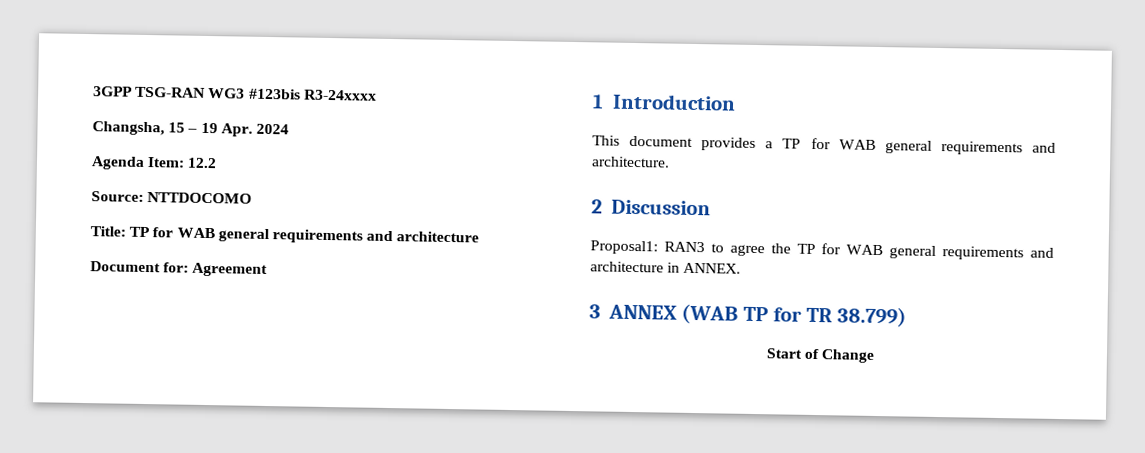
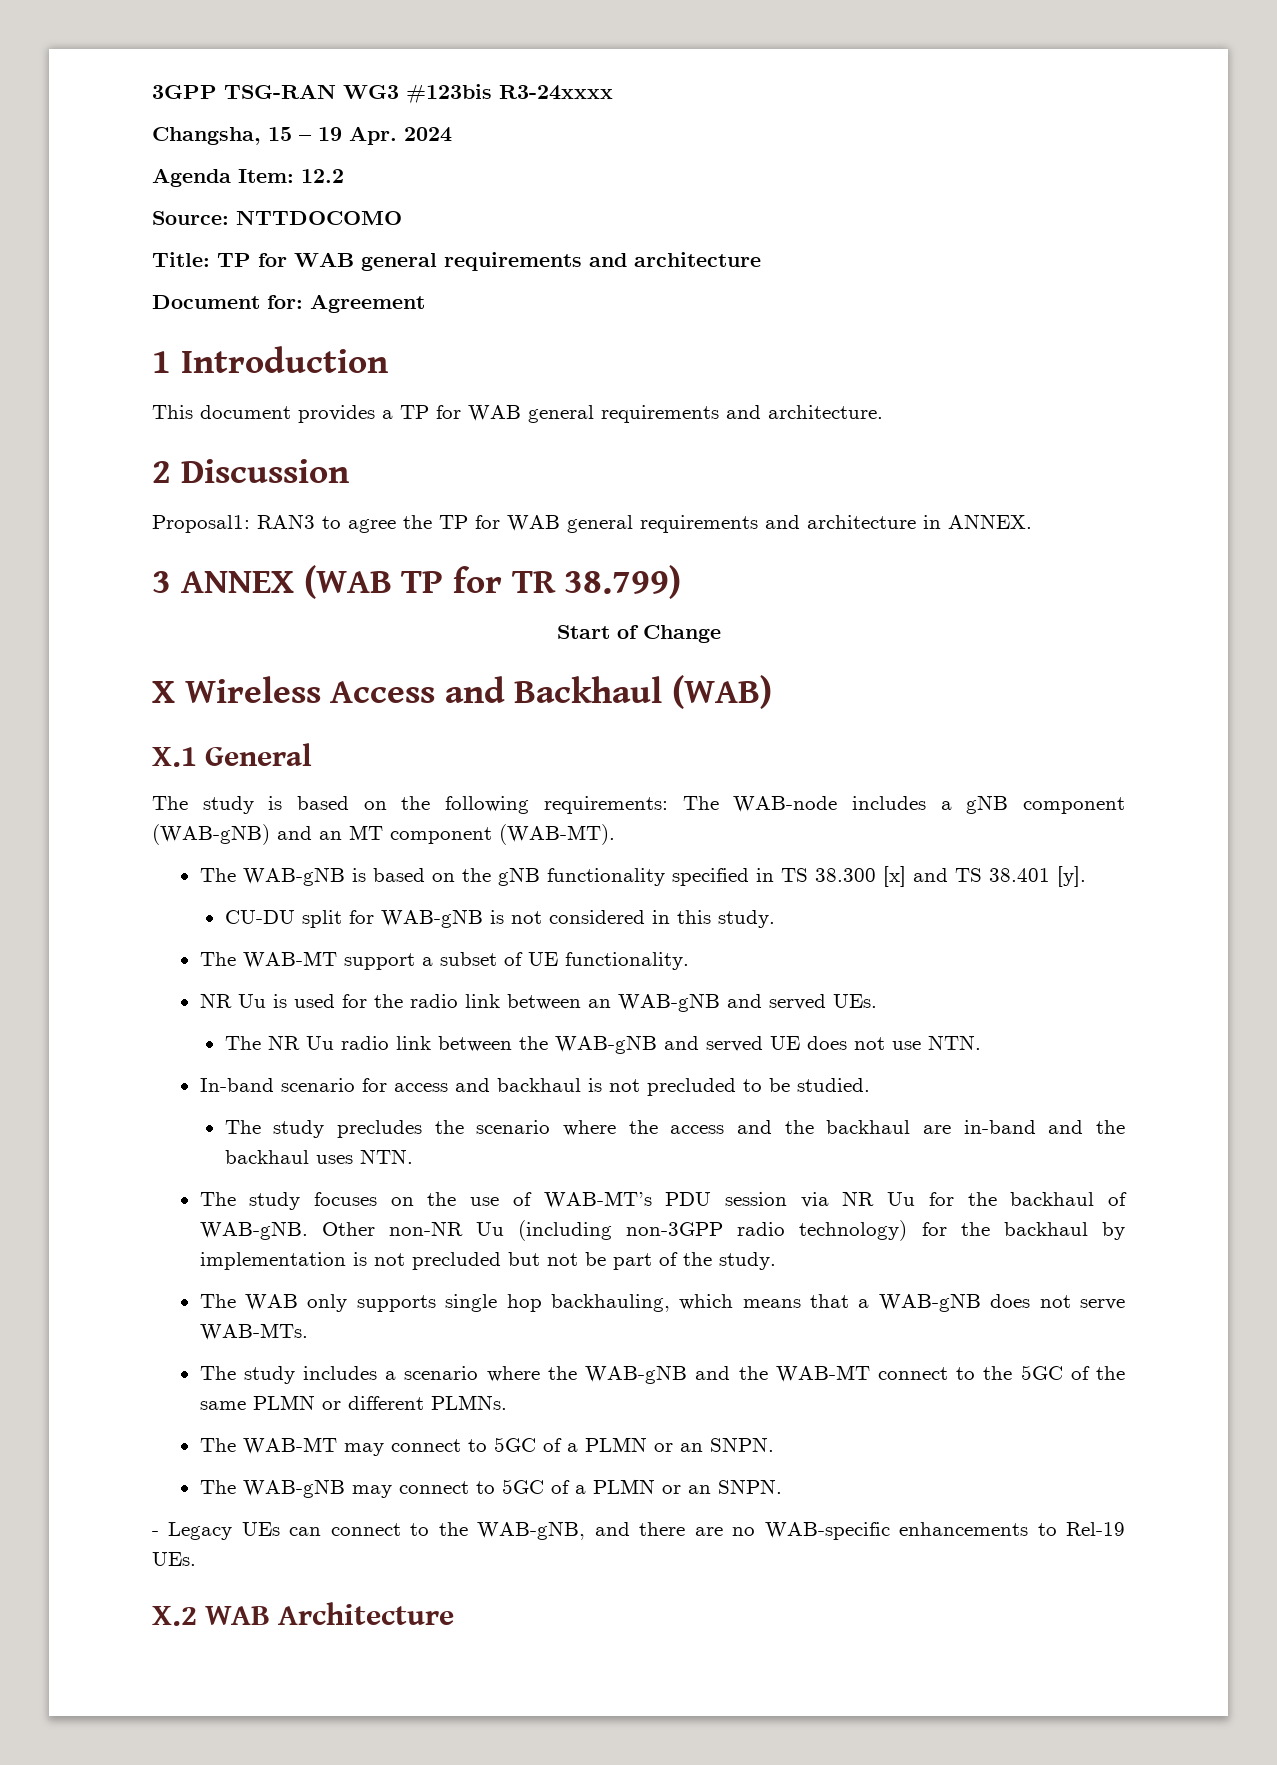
+ X Wireless Access and Backhaul (WAB)
+ X.1 General
+ The study is based on the following requirements: The WAB-node includes a gNB component (WAB-gNB) and an MT component (WAB-MT).
+ The WAB-gNB is based on the gNB functionality specified in TS 38.300 [x] and TS 38.401 [y].
+ CU-DU split for WAB-gNB is not considered in this study.
+ The WAB-MT support a subset of UE functionality.
+ NR Uu is used for the radio link between an WAB-gNB and served UEs.
+ The NR Uu radio link between the WAB-gNB and served UE does not use NTN.
+ In-band scenario for access and backhaul is not precluded to be studied.
+ The study precludes the scenario where the access and the backhaul are in-band and the backhaul uses NTN.
+ The study focuses on the use of WAB-MT’s PDU session via NR Uu for the backhaul of WAB-gNB. Other non-NR Uu (including non-3GPP radio technology) for the backhaul by implementation is not precluded but not be part of the study.
+ The WAB only supports single hop backhauling, which means that a WAB-gNB does not serve WAB-MTs.
+ The study includes a scenario where the WAB-gNB and the WAB-MT connect to the 5GC of the same PLMN or different PLMNs.
+ The WAB-MT may connect to 5GC of a PLMN or an SNPN.
+ The WAB-gNB may connect to 5GC of a PLMN or an SNPN.
+ - Legacy UEs can connect to the WAB-gNB, and there are no WAB-specific enhancements to Rel-19 UEs.
+ X.2 WAB Architecture

